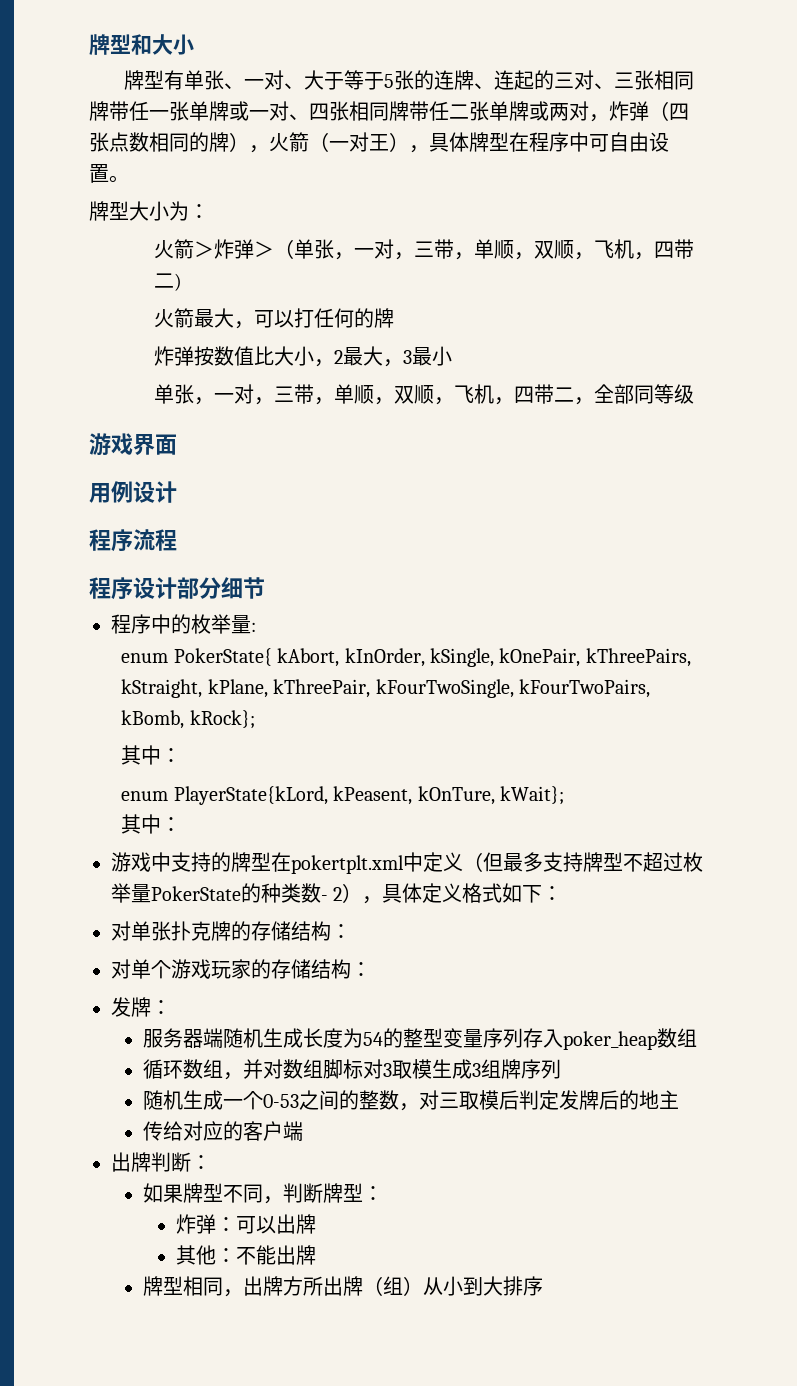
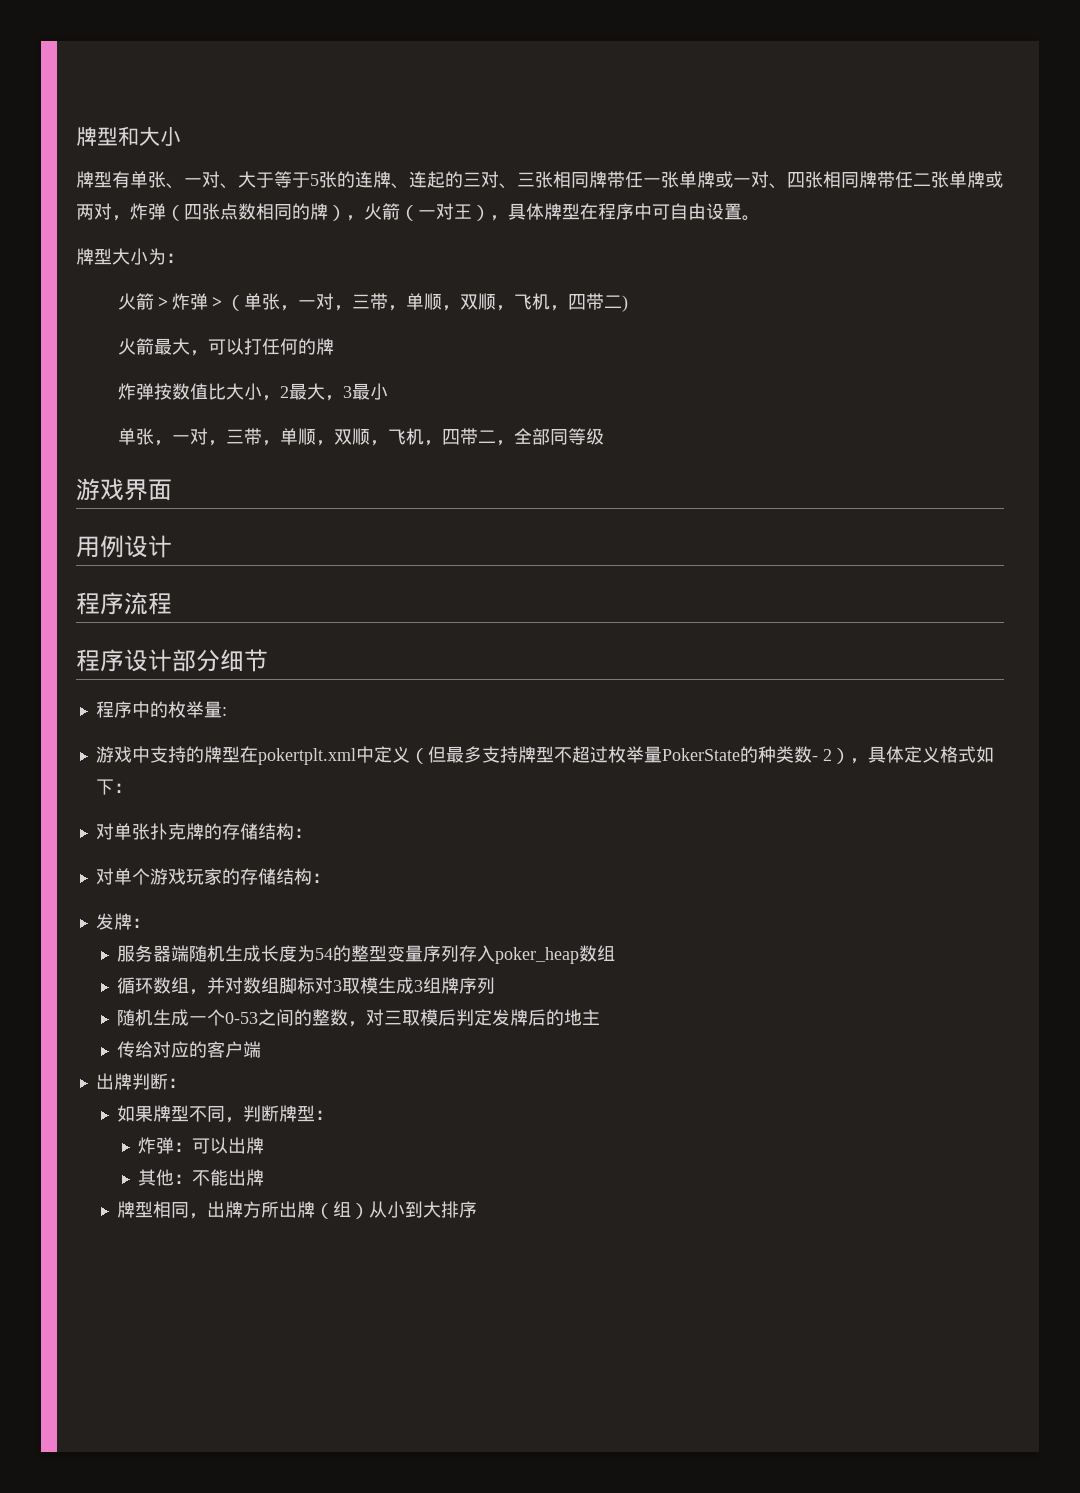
- enum PokerState{ kAbort, kInOrder, kSingle, kOnePair, kThreePairs, kStraight, kPlane, kThreePair, kFourTwoSingle, kFourTwoPairs, kBomb, kRock};
- 其中：
- enum PlayerState{kLord, kPeasent, kOnTure, kWait};
- 其中：

